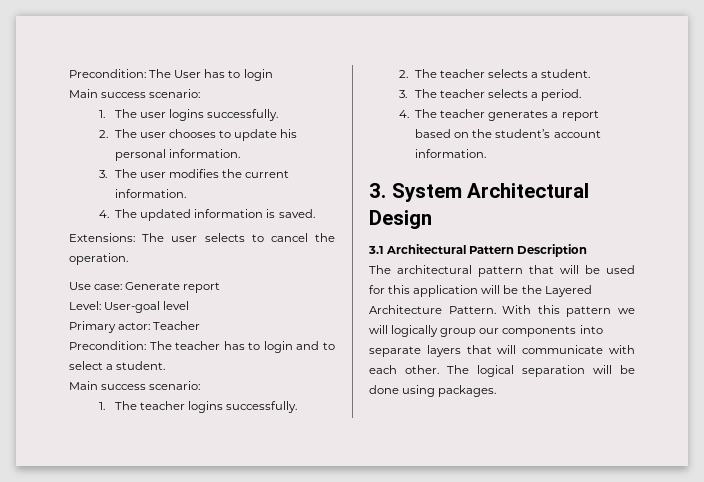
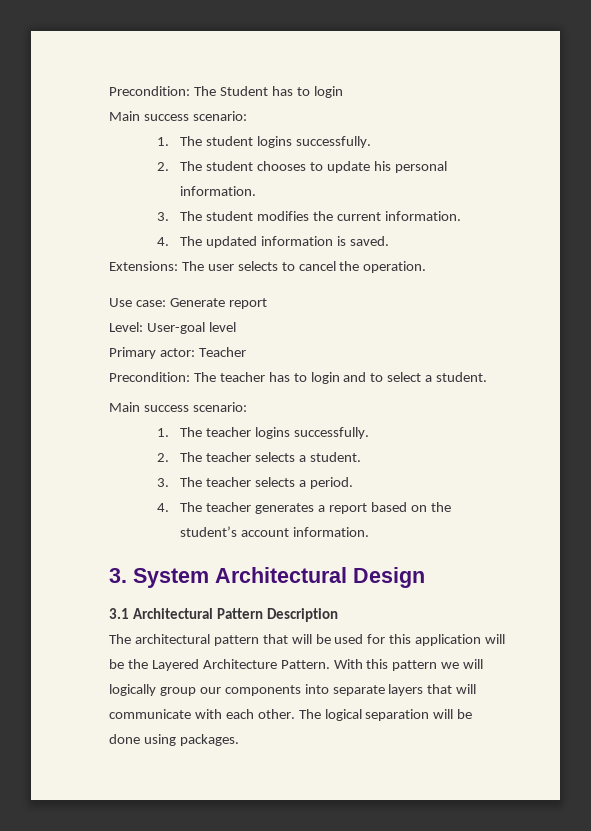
- Precondition: The User has to login
+ Precondition: The Student has to login
- 1. The user logins successfully.
- 2. The user chooses to update his personal information.
+ 1. The student logins successfully.
+ 2. The student chooses to update his personal information.
- 3. The user modifies the current information.
+ 3. The student modifies the current information.

